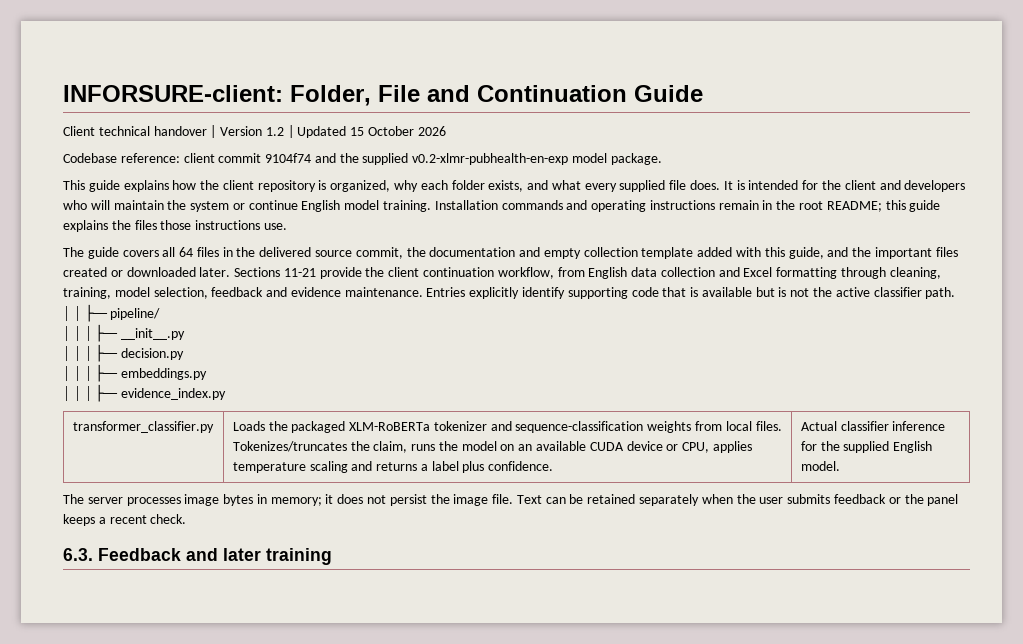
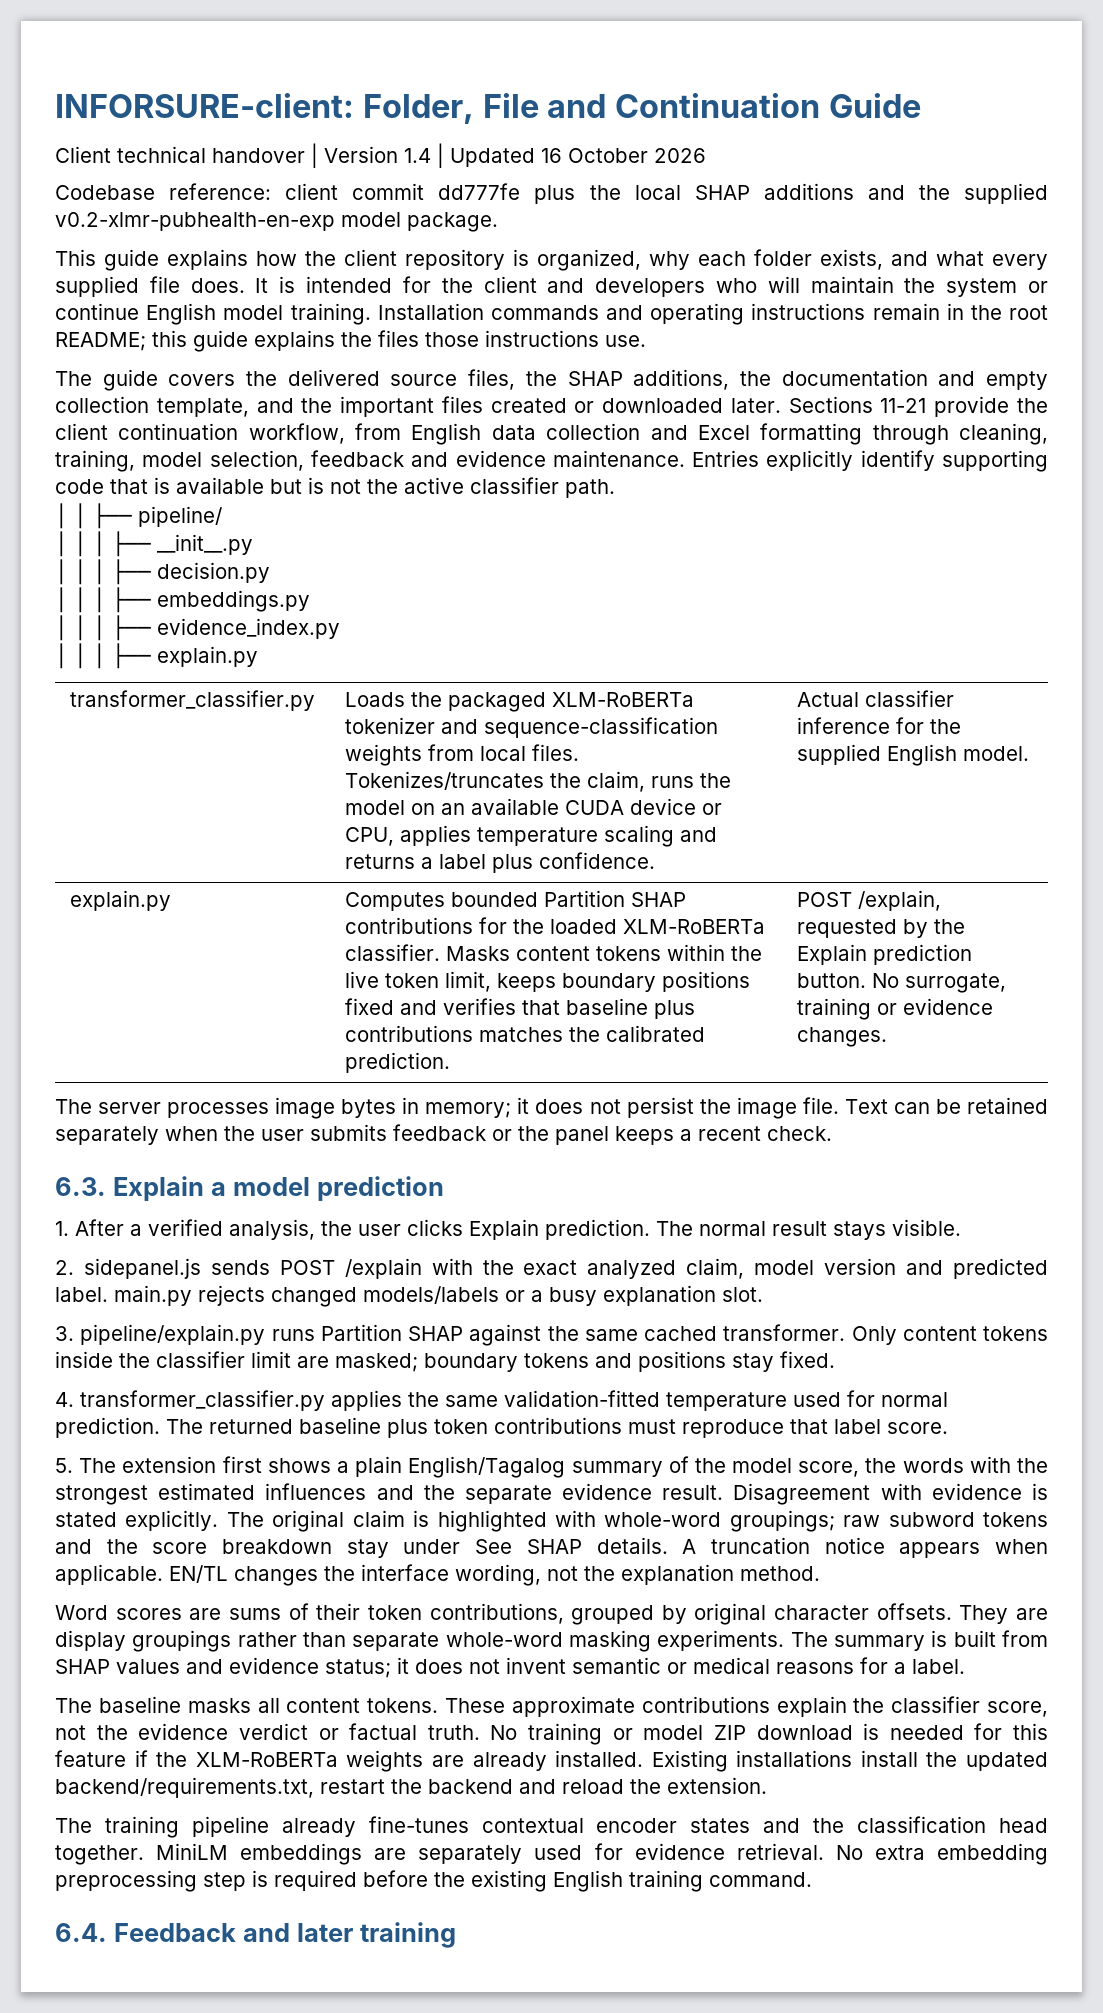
- Client technical handover | Version 1.2 | Updated 15 October 2026
+ Client technical handover | Version 1.4 | Updated 16 October 2026
- Codebase reference: client commit 9104f74 and the supplied v0.2-xlmr-pubhealth-en-exp model package.
+ Codebase reference: client commit dd777fe plus the local SHAP additions and the supplied v0.2-xlmr-pubhealth-en-exp model package.
- The guide covers all 64 files in the delivered source commit, the documentation and empty collection template added with this guide, and the important files created or downloaded later.
+ The guide covers the delivered source files, the SHAP additions, the documentation and empty collection template, and the important files created or downloaded later.
+ │ │ │ ├── explain.py
+ explain.py | Computes bounded Partition SHAP contributions for the loaded XLM-RoBERTa classifier. Masks content tokens within the live token limit, keeps boundary positions fixed and verifies that baseline plus contributions matches the calibrated prediction. | POST /explain, requested by the Explain prediction button. No surrogate, training or evidence changes.
- 6.3. Feedback and later training
+ 6.3. Explain a model prediction
+ 1. After a verified analysis, the user clicks Explain prediction. The normal result stays visible.
+ 2. sidepanel.js sends POST /explain with the exact analyzed claim, model version and predicted label. main.py rejects changed models/labels or a busy explanation slot.
+ 3. pipeline/explain.py runs Partition SHAP against the same cached transformer. Only content tokens inside the classifier limit are masked; boundary tokens and positions stay fixed.
+ 4. transformer_classifier.py applies the same validation-fitted temperature used for normal prediction. The returned baseline plus token contributions must reproduce that label score.
+ 5. The extension first shows a plain English/Tagalog summary of the model score, the words with the strongest estimated influences and the separate evidence result. Disagreement with evidence is stated explicitly. The original claim is highlighted with whole-word groupings; raw subword tokens and the score breakdown stay under See SHAP details. A truncation notice appears when applicable. EN/TL changes the interface wording, not the explanation method.
+ Word scores are sums of their token contributions, grouped by original character offsets. They are display groupings rather than separate whole-word masking experiments. The summary is built from SHAP values and evidence status; it does not invent semantic or medical reasons for a label.
+ The baseline masks all content tokens. These approximate contributions explain the classifier score, not the evidence verdict or factual truth. No training or model ZIP download is needed for this feature if the XLM-RoBERTa weights are already installed. Existing installations install the updated backend/requirements.txt, restart the backend and reload the extension.
+ The training pipeline already fine-tunes contextual encoder states and the classification head together. MiniLM embeddings are separately used for evidence retrieval. No extra embedding preprocessing step is required before the existing English training command.
+ 6.4. Feedback and later training

